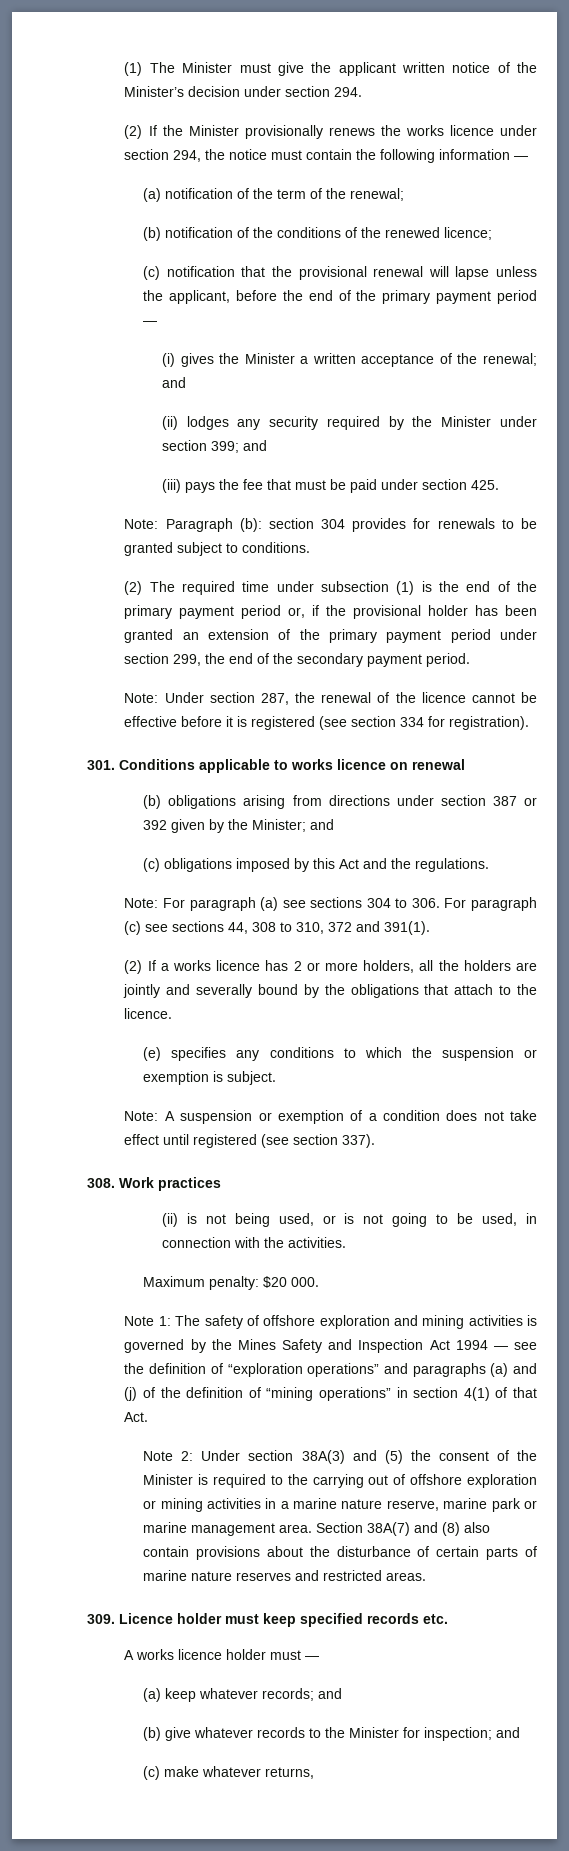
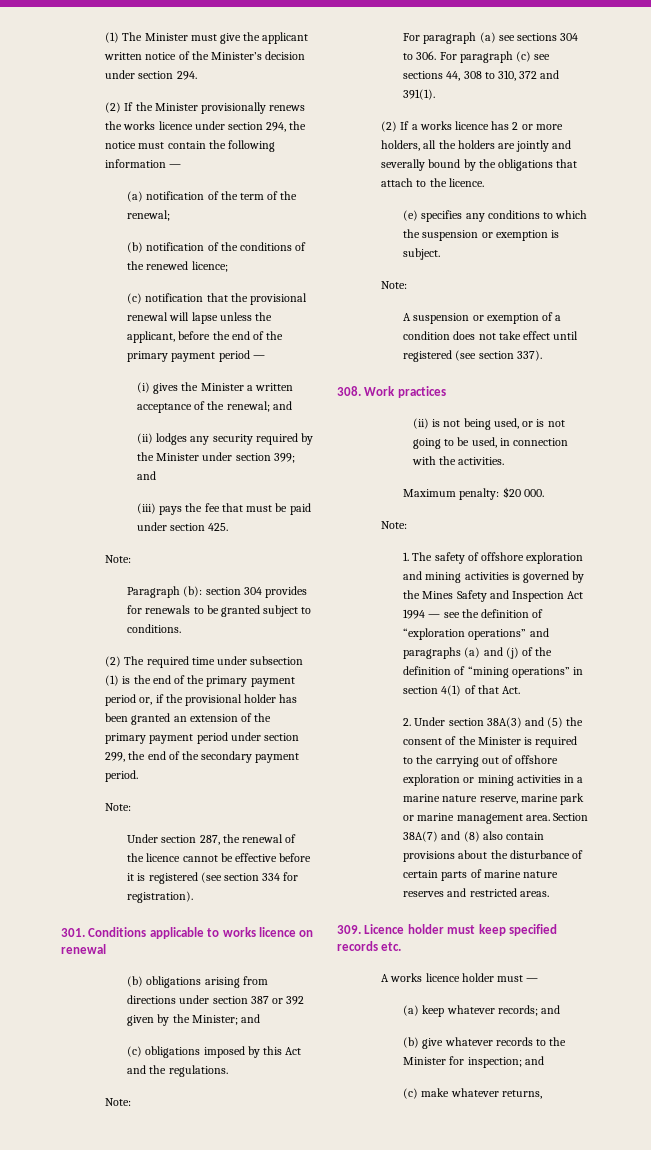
  (iii) pays the fee that must be paid under section 425.
- Note: Paragraph (b): section 304 provides for renewals to be granted subject to conditions.
+ Note:
+ Paragraph (b): section 304 provides for renewals to be granted subject to conditions.
  (2) The required time under subsection (1) is the end of the primary payment period or, if the provisional holder has been granted an extension of the primary payment period under section 299, the end of the secondary payment period.
- Note: Under section 287, the renewal of the licence cannot be effective before it is registered (see section 334 for registration).
+ Note:
+ Under section 287, the renewal of the licence cannot be effective before it is registered (see section 334 for registration).
  (c) obligations imposed by this Act and the regulations.
- Note: For paragraph (a) see sections 304 to 306. For paragraph (c) see sections 44, 308 to 310, 372 and 391(1).
+ Note:
+ For paragraph (a) see sections 304 to 306. For paragraph (c) see sections 44, 308 to 310, 372 and 391(1).
  (e) specifies any conditions to which the suspension or exemption is subject.
- Note: A suspension or exemption of a condition does not take effect until registered (see section 337).
+ Note:
+ A suspension or exemption of a condition does not take effect until registered (see section 337).
  Maximum penalty: $20 000.
- Note 1: The safety of offshore exploration and mining activities is governed by the Mines Safety and Inspection Act 1994 — see the definition of “exploration operations” and paragraphs (a) and (j) of the definition of “mining operations” in section 4(1) of that Act.
+ Note:
+ 1. The safety of offshore exploration and mining activities is governed by the Mines Safety and Inspection Act 1994 — see the definition of “exploration operations” and paragraphs (a) and (j) of the definition of “mining operations” in section 4(1) of that Act.
- Note 2: Under section 38A(3) and (5) the consent of the Minister is required to the carrying out of offshore exploration or mining activities in a marine nature reserve, marine park or marine management area.
+ 2. Under section 38A(3) and (5) the consent of the Minister is required to the carrying out of offshore exploration or mining activities in a marine nature reserve, marine park or marine management area.

